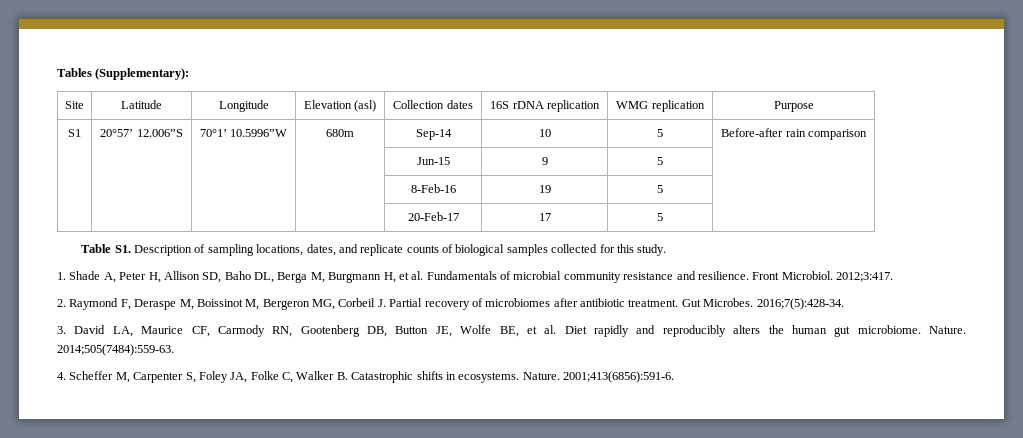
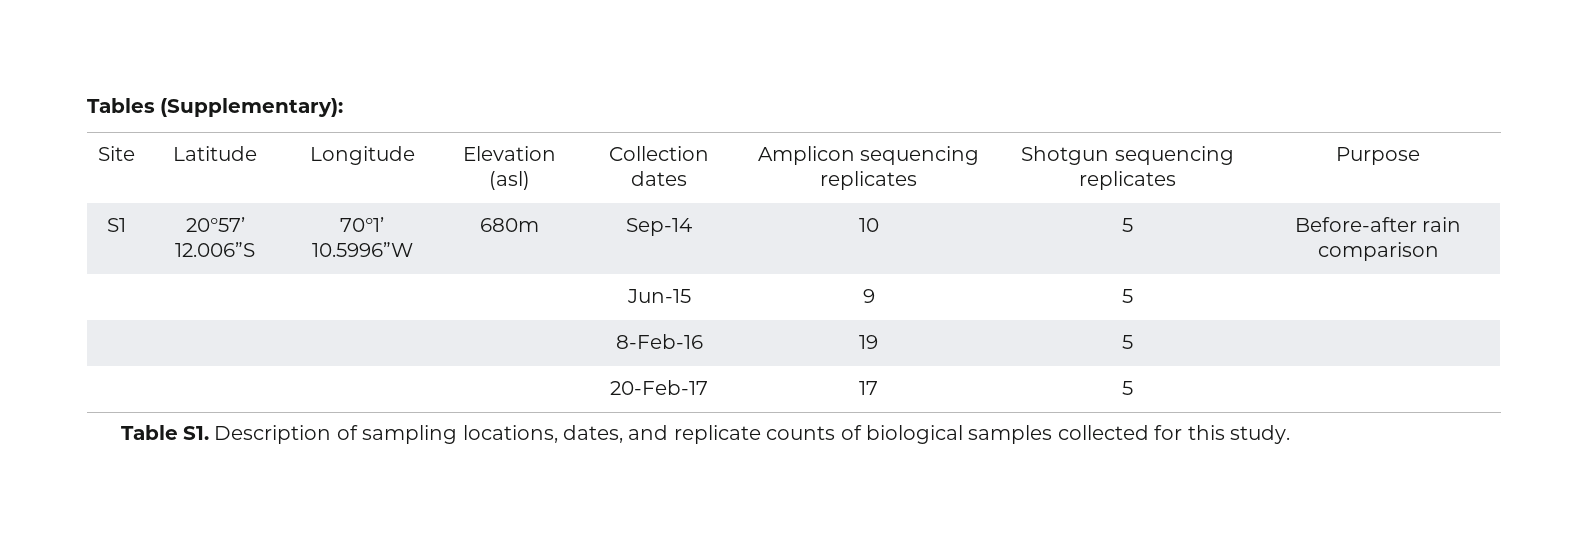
- Site | Latitude | Longitude | Elevation (asl) | Collection dates | 16S rDNA replication | WMG replication | Purpose
+ Site | Latitude | Longitude | Elevation (asl) | Collection dates | Amplicon sequencing replicates | Shotgun sequencing replicates | Purpose
- 1. Shade A, Peter H, Allison SD, Baho DL, Berga M, Burgmann H, et al. Fundamentals of microbial community resistance and resilience. Front Microbiol. 2012;3:417.
- 2. Raymond F, Deraspe M, Boissinot M, Bergeron MG, Corbeil J. Partial recovery of microbiomes after antibiotic treatment. Gut Microbes. 2016;7(5):428-34.
- 3. David LA, Maurice CF, Carmody RN, Gootenberg DB, Button JE, Wolfe BE, et al. Diet rapidly and reproducibly alters the human gut microbiome. Nature. 2014;505(7484):559-63.
- 4. Scheffer M, Carpenter S, Foley JA, Folke C, Walker B. Catastrophic shifts in ecosystems. Nature. 2001;413(6856):591-6.

